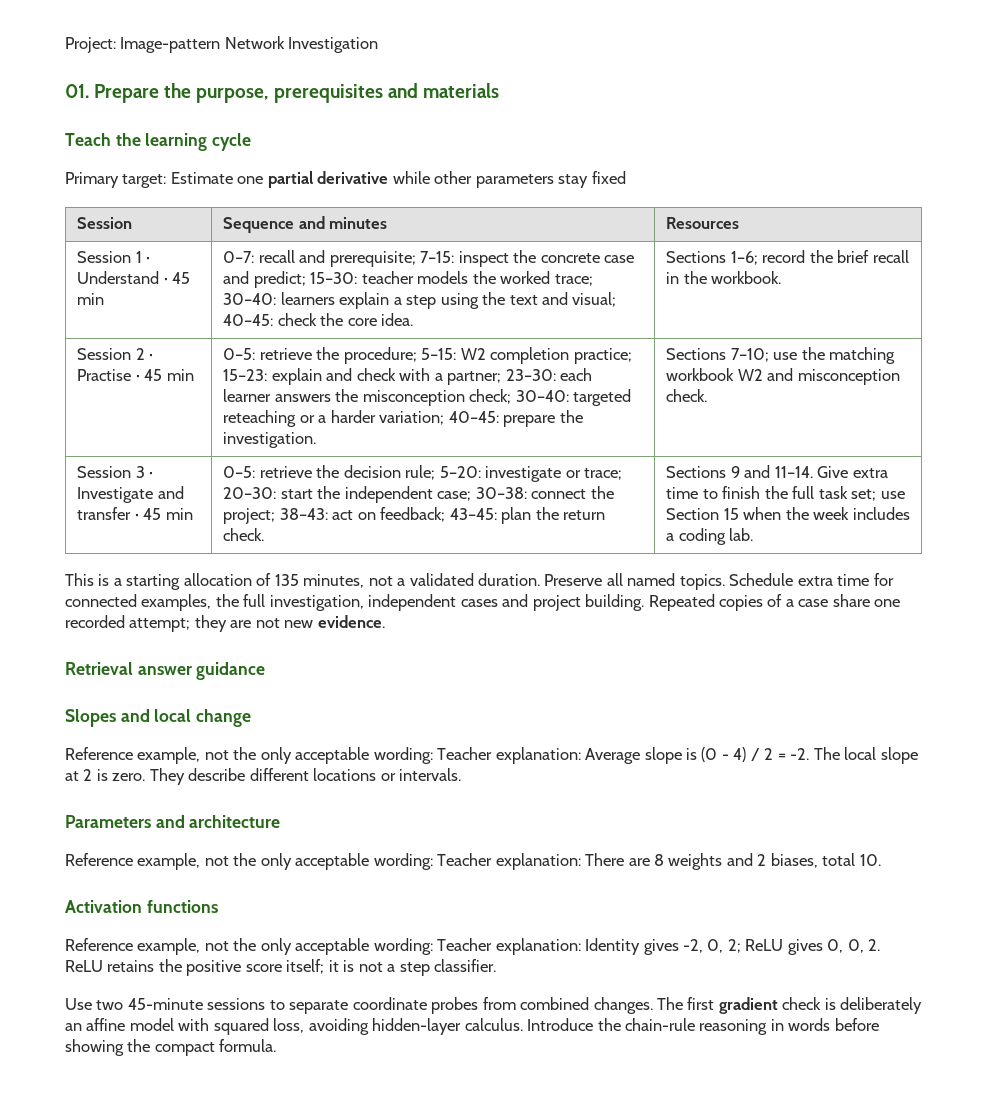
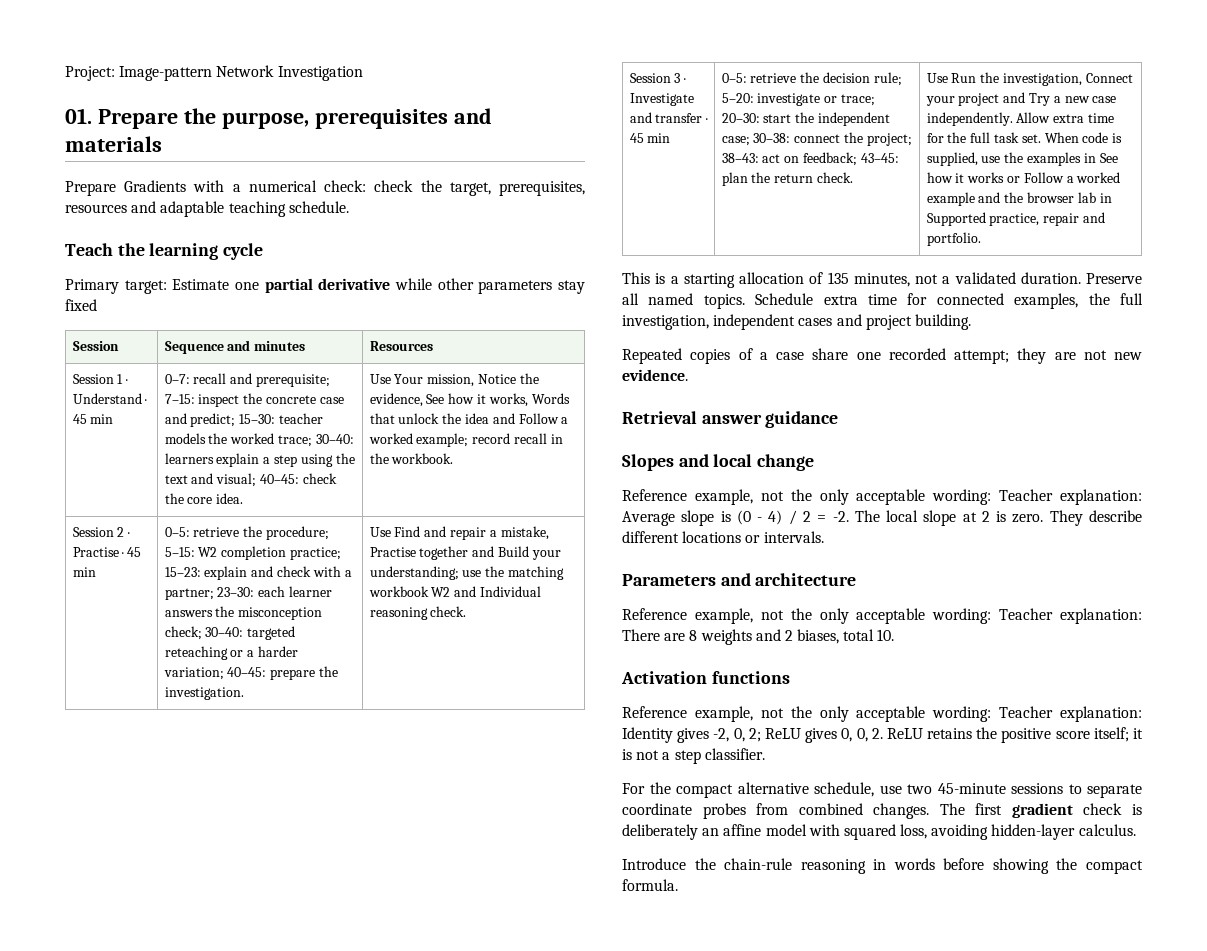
+ Prepare Gradients with a numerical check: check the target, prerequisites, resources and adaptable teaching schedule.
- Sections 1–6; record the brief recall in the workbook.
+ Use Your mission, Notice the evidence, See how it works, Words that unlock the idea and Follow a worked example; record recall in the workbook.
- Sections 7–10; use the matching workbook W2 and misconception check.
+ Use Find and repair a mistake, Practise together and Build your understanding; use the matching workbook W2 and Individual reasoning check.
- Sections 9 and 11–14. Give extra time to finish the full task set; use Section 15 when the week includes a coding lab.
+ Use Run the investigation, Connect your project and Try a new case independently. Allow extra time for the full task set. When code is supplied, use the examples in See how it works or Follow a worked example and the browser lab in Supported practice, repair and portfolio.
- Schedule extra time for connected examples, the full investigation, independent cases and project building. Repeated copies of a case share one recorded attempt; they are not new evidence.
+ Schedule extra time for connected examples, the full investigation, independent cases and project building.
+ Repeated copies of a case share one recorded attempt; they are not new evidence.
- Use two 45-minute sessions to separate coordinate probes from combined changes.
+ For the compact alternative schedule, use two 45-minute sessions to separate coordinate probes from combined changes.
- The first gradient check is deliberately an affine model with squared loss, avoiding hidden-layer calculus. Introduce the chain-rule reasoning in words before showing the compact formula.
+ The first gradient check is deliberately an affine model with squared loss, avoiding hidden-layer calculus.
+ Introduce the chain-rule reasoning in words before showing the compact formula.

